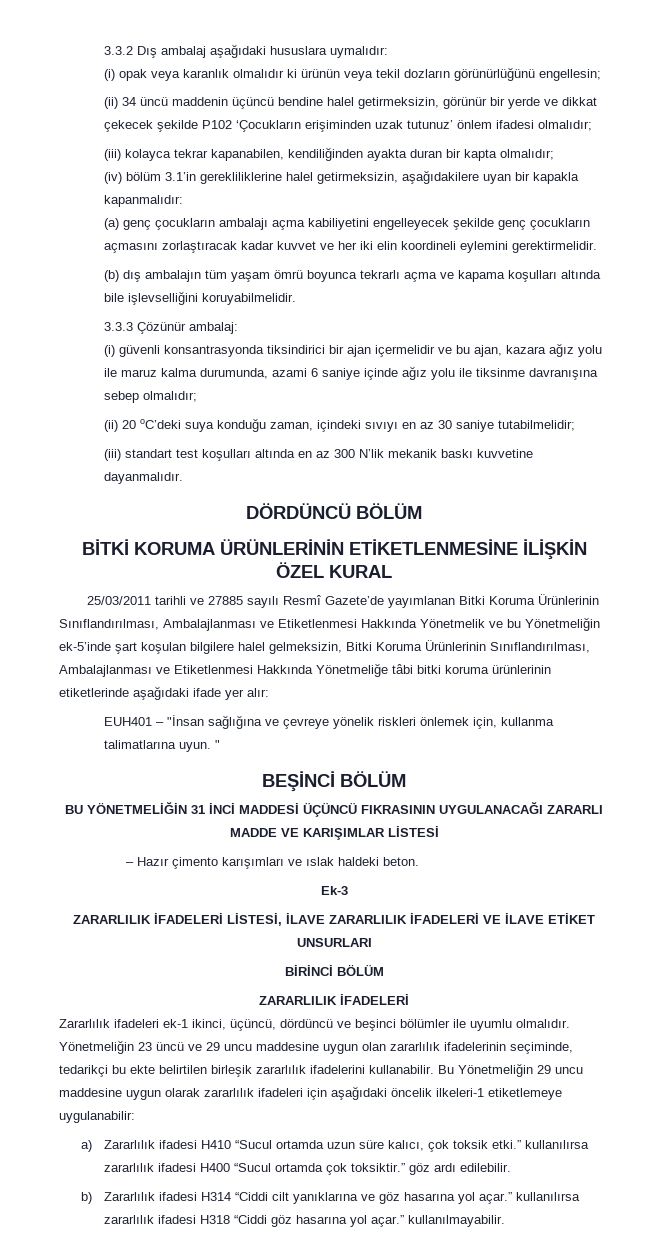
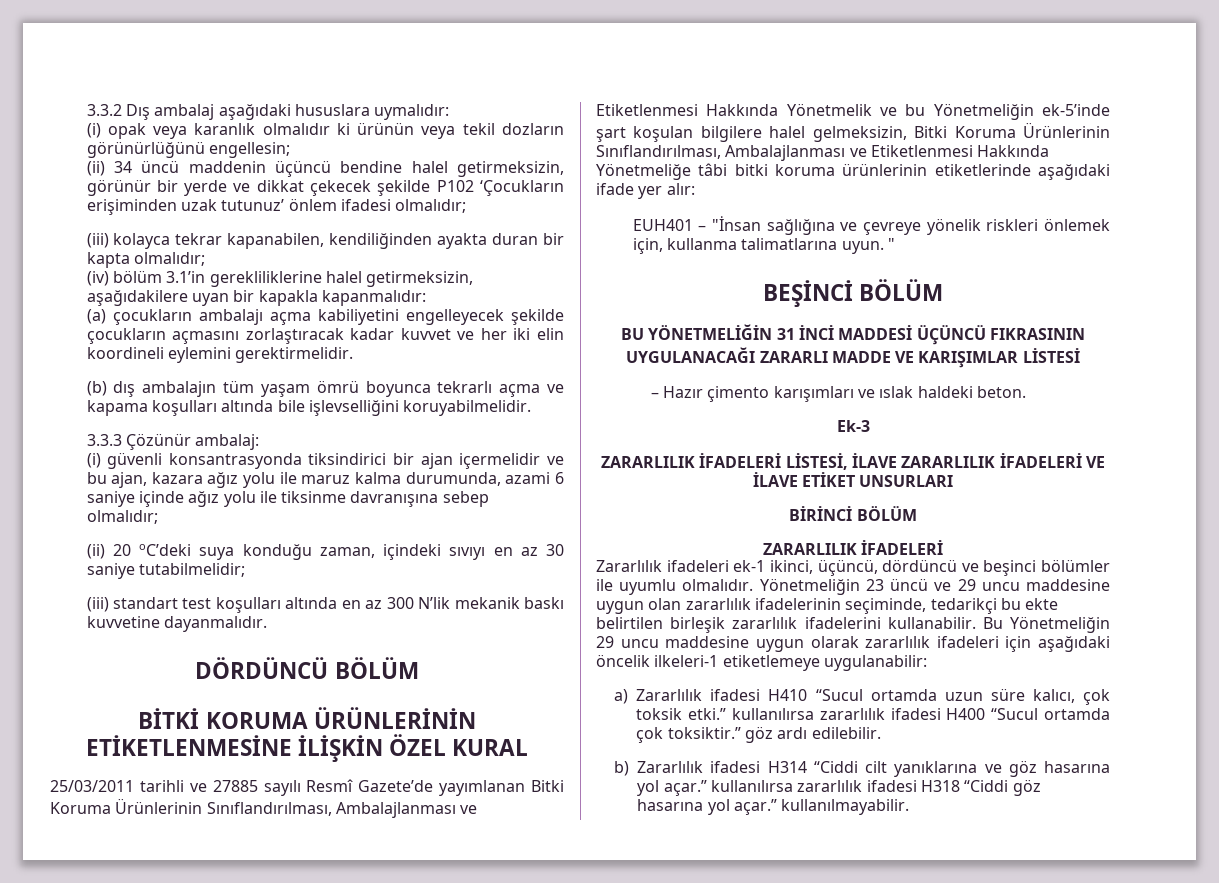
- (a) genç çocukların ambalajı açma kabiliyetini engelleyecek şekilde genç çocukların açmasını zorlaştıracak kadar kuvvet ve her iki elin koordineli eylemini gerektirmelidir.
+ (a) çocukların ambalajı açma kabiliyetini engelleyecek şekilde çocukların açmasını zorlaştıracak kadar kuvvet ve her iki elin koordineli eylemini gerektirmelidir.

